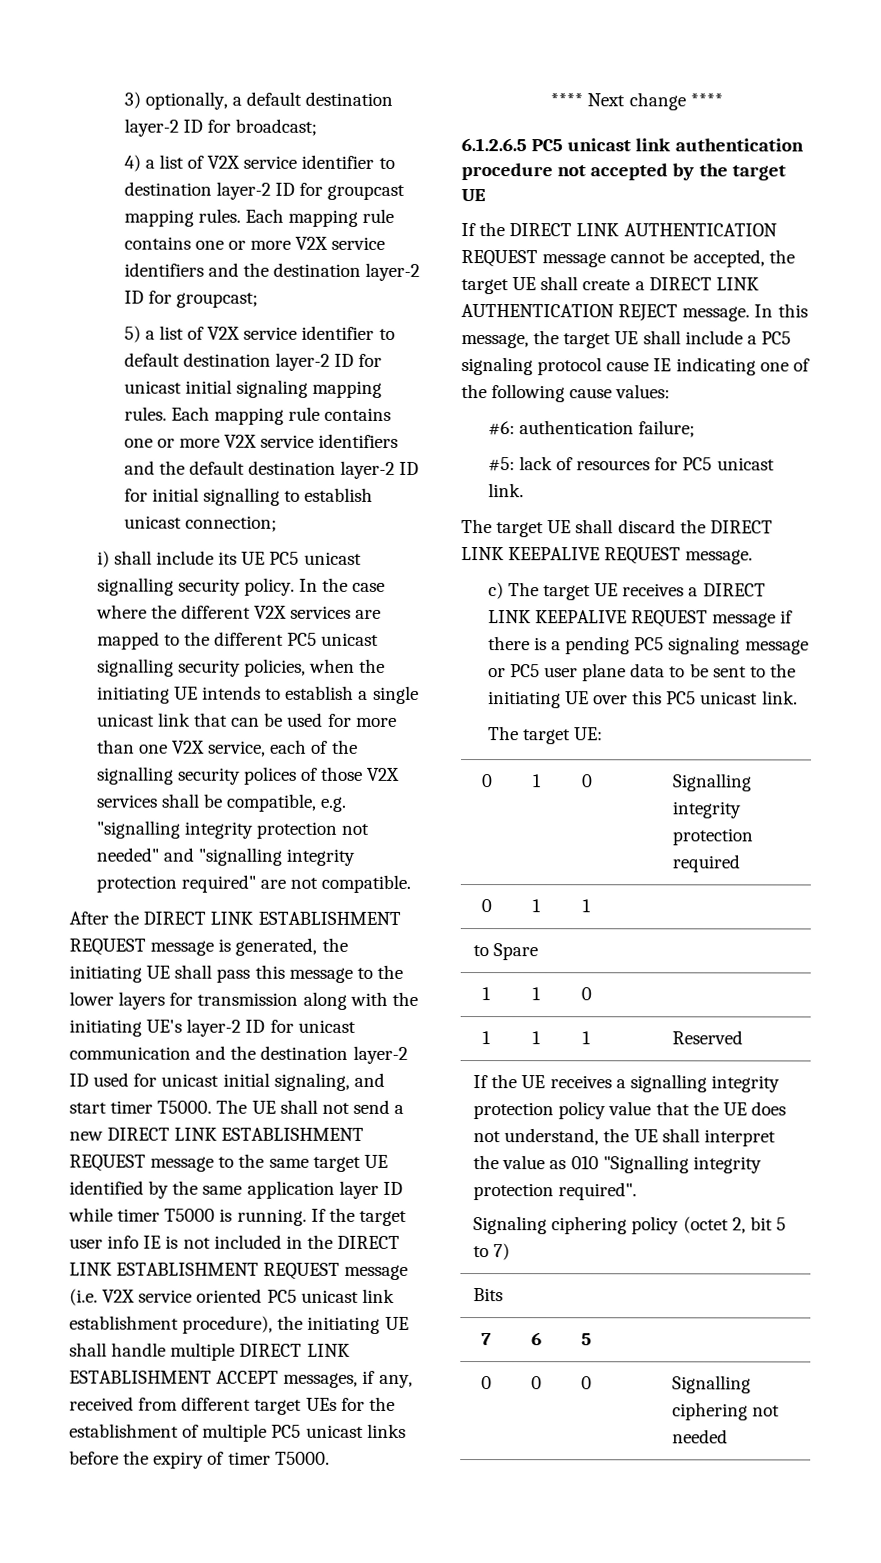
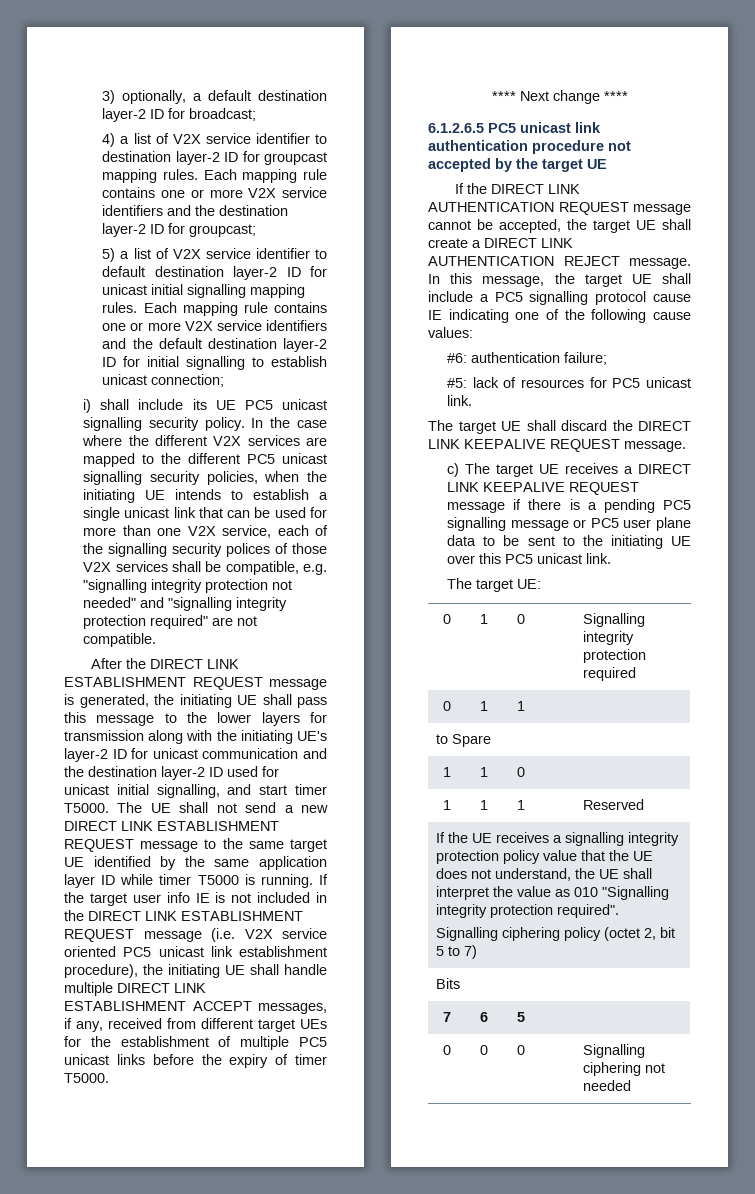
- 5) a list of V2X service identifier to default destination layer-2 ID for unicast initial signaling mapping rules.
+ 5) a list of V2X service identifier to default destination layer-2 ID for unicast initial signalling mapping rules.
- After the DIRECT LINK ESTABLISHMENT REQUEST message is generated, the initiating UE shall pass this message to the lower layers for transmission along with the initiating UE's layer-2 ID for unicast communication and the destination layer-2 ID used for unicast initial signaling, and start timer T5000.
+ After the DIRECT LINK ESTABLISHMENT REQUEST message is generated, the initiating UE shall pass this message to the lower layers for transmission along with the initiating UE's layer-2 ID for unicast communication and the destination layer-2 ID used for unicast initial signalling, and start timer T5000.
- In this message, the target UE shall include a PC5 signaling protocol cause IE indicating one of the following cause values:
+ In this message, the target UE shall include a PC5 signalling protocol cause IE indicating one of the following cause values:
- c) The target UE receives a DIRECT LINK KEEPALIVE REQUEST message if there is a pending PC5 signaling message or PC5 user plane data to be sent to the initiating UE over this PC5 unicast link.
+ c) The target UE receives a DIRECT LINK KEEPALIVE REQUEST message if there is a pending PC5 signalling message or PC5 user plane data to be sent to the initiating UE over this PC5 unicast link.
  If the UE receives a signalling integrity protection policy value that the UE does not understand, the UE shall interpret the value as 010 "Signalling integrity protection required".
- Signaling ciphering policy (octet 2, bit 5 to 7)
+ Signalling ciphering policy (octet 2, bit 5 to 7)

